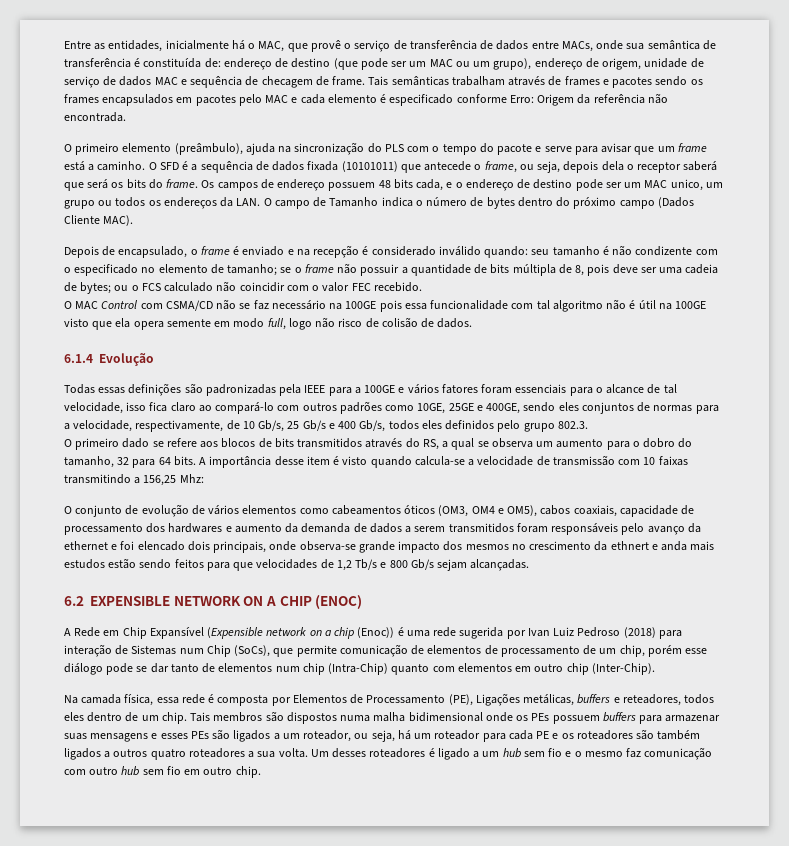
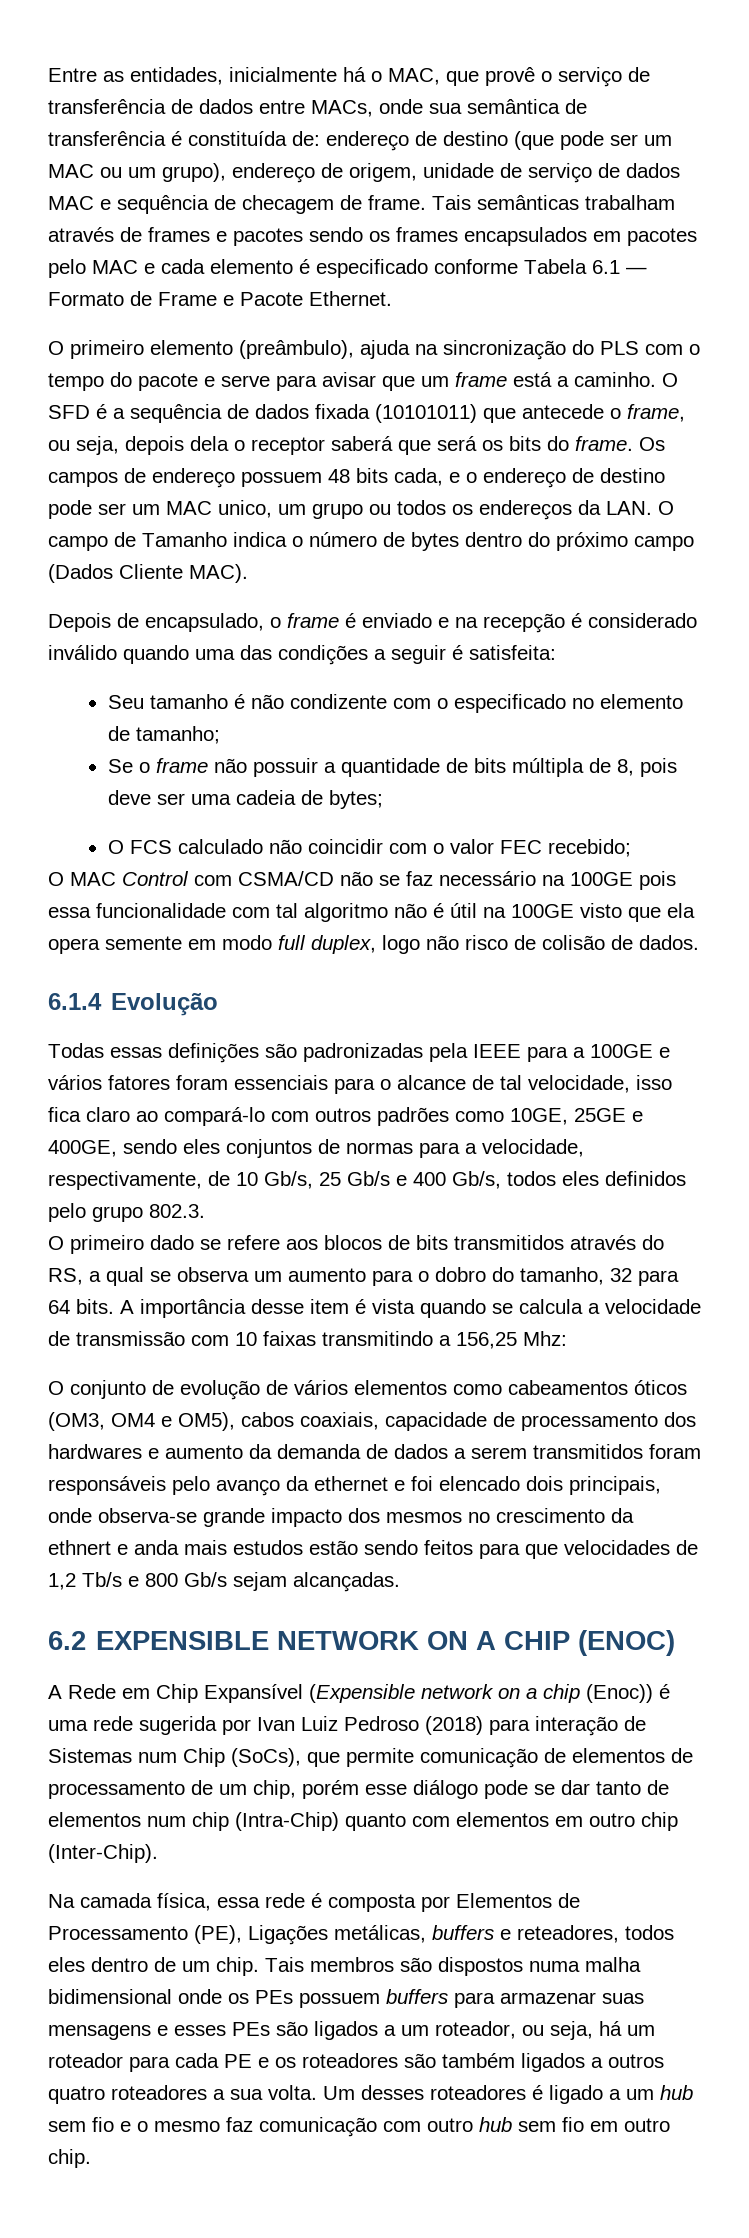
- Tais semânticas trabalham através de frames e pacotes sendo os frames encapsulados em pacotes pelo MAC e cada elemento é especificado conforme Erro: Origem da referência não encontrada.
+ Tais semânticas trabalham através de frames e pacotes sendo os frames encapsulados em pacotes pelo MAC e cada elemento é especificado conforme Tabela 6.1 — Formato de Frame e Pacote Ethernet.
- Depois de encapsulado, o frame é enviado e na recepção é considerado inválido quando: seu tamanho é não condizente com o especificado no elemento de tamanho; se o frame não possuir a quantidade de bits múltipla de 8, pois deve ser uma cadeia de bytes; ou o FCS calculado não coincidir com o valor FEC recebido.
+ Depois de encapsulado, o frame é enviado e na recepção é considerado inválido quando uma das condições a seguir é satisfeita:
+ Seu tamanho é não condizente com o especificado no elemento de tamanho;
+ Se o frame não possuir a quantidade de bits múltipla de 8, pois deve ser uma cadeia de bytes;
+ O FCS calculado não coincidir com o valor FEC recebido;
- O MAC Control com CSMA/CD não se faz necessário na 100GE pois essa funcionalidade com tal algoritmo não é útil na 100GE visto que ela opera semente em modo full, logo não risco de colisão de dados.
+ O MAC Control com CSMA/CD não se faz necessário na 100GE pois essa funcionalidade com tal algoritmo não é útil na 100GE visto que ela opera semente em modo full duplex, logo não risco de colisão de dados.
- A importância desse item é visto quando calcula-se a velocidade de transmissão com 10 faixas transmitindo a 156,25 Mhz:
+ A importância desse item é vista quando se calcula a velocidade de transmissão com 10 faixas transmitindo a 156,25 Mhz:

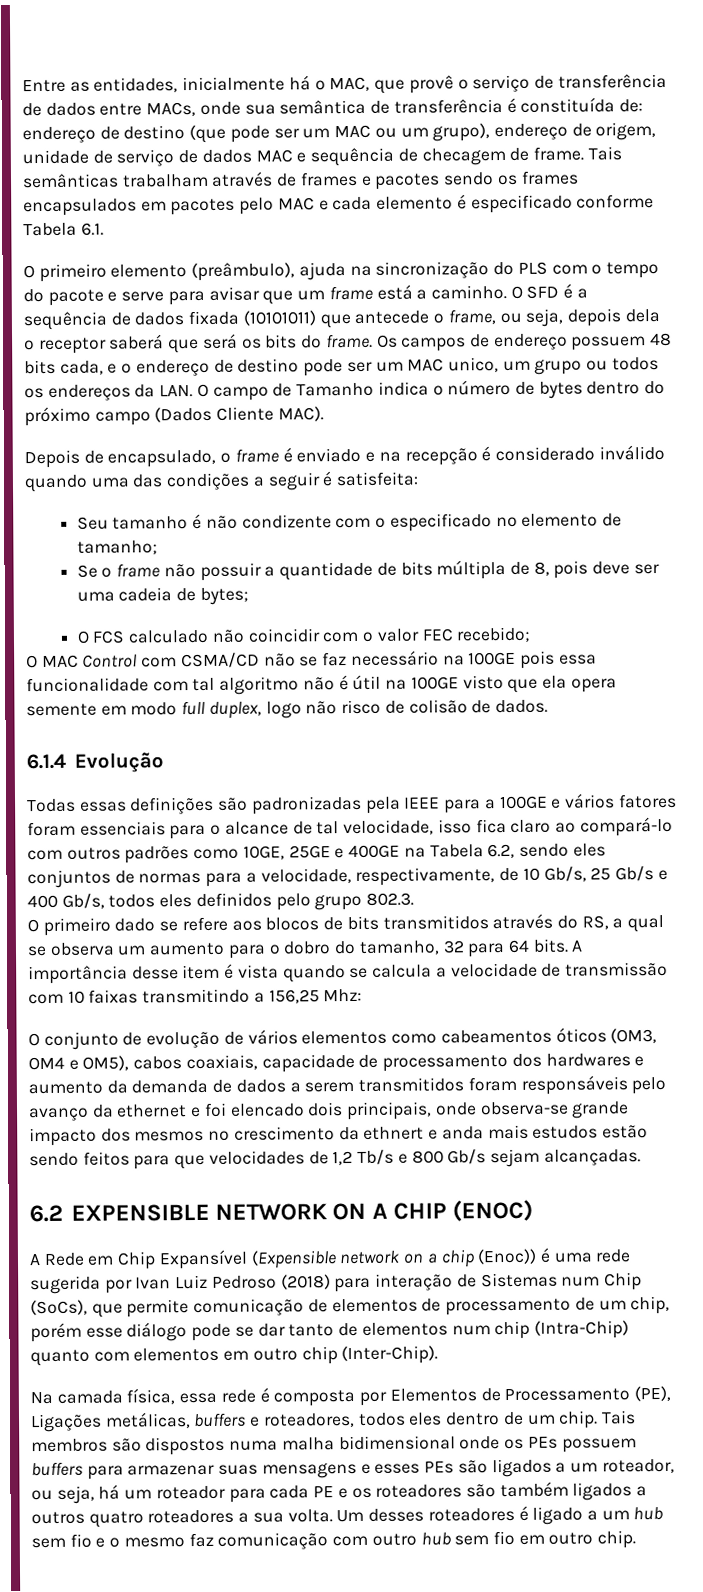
- Tais semânticas trabalham através de frames e pacotes sendo os frames encapsulados em pacotes pelo MAC e cada elemento é especificado conforme Tabela 6.1 — Formato de Frame e Pacote Ethernet.
+ Tais semânticas trabalham através de frames e pacotes sendo os frames encapsulados em pacotes pelo MAC e cada elemento é especificado conforme Tabela 6.1.
- Todas essas definições são padronizadas pela IEEE para a 100GE e vários fatores foram essenciais para o alcance de tal velocidade, isso fica claro ao compará-lo com outros padrões como 10GE, 25GE e 400GE, sendo eles conjuntos de normas para a velocidade, respectivamente, de 10 Gb/s, 25 Gb/s e 400 Gb/s, todos eles definidos pelo grupo 802.3.
+ Todas essas definições são padronizadas pela IEEE para a 100GE e vários fatores foram essenciais para o alcance de tal velocidade, isso fica claro ao compará-lo com outros padrões como 10GE, 25GE e 400GE na Tabela 6.2, sendo eles conjuntos de normas para a velocidade, respectivamente, de 10 Gb/s, 25 Gb/s e 400 Gb/s, todos eles definidos pelo grupo 802.3.
- Na camada física, essa rede é composta por Elementos de Processamento (PE), Ligações metálicas, buffers e reteadores, todos eles dentro de um chip.
+ Na camada física, essa rede é composta por Elementos de Processamento (PE), Ligações metálicas, buffers e roteadores, todos eles dentro de um chip.

